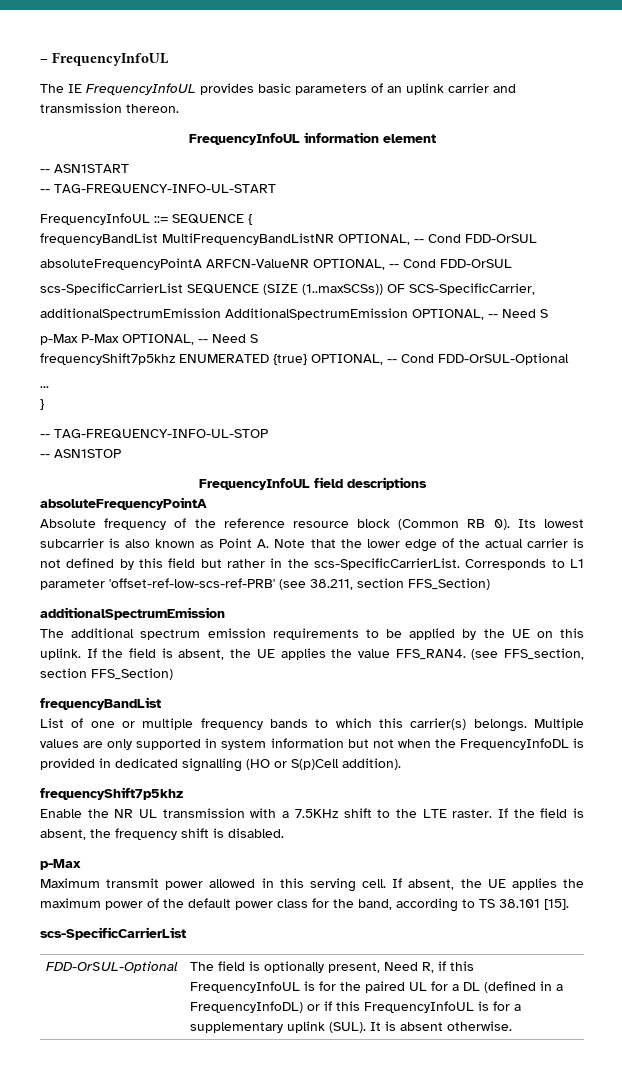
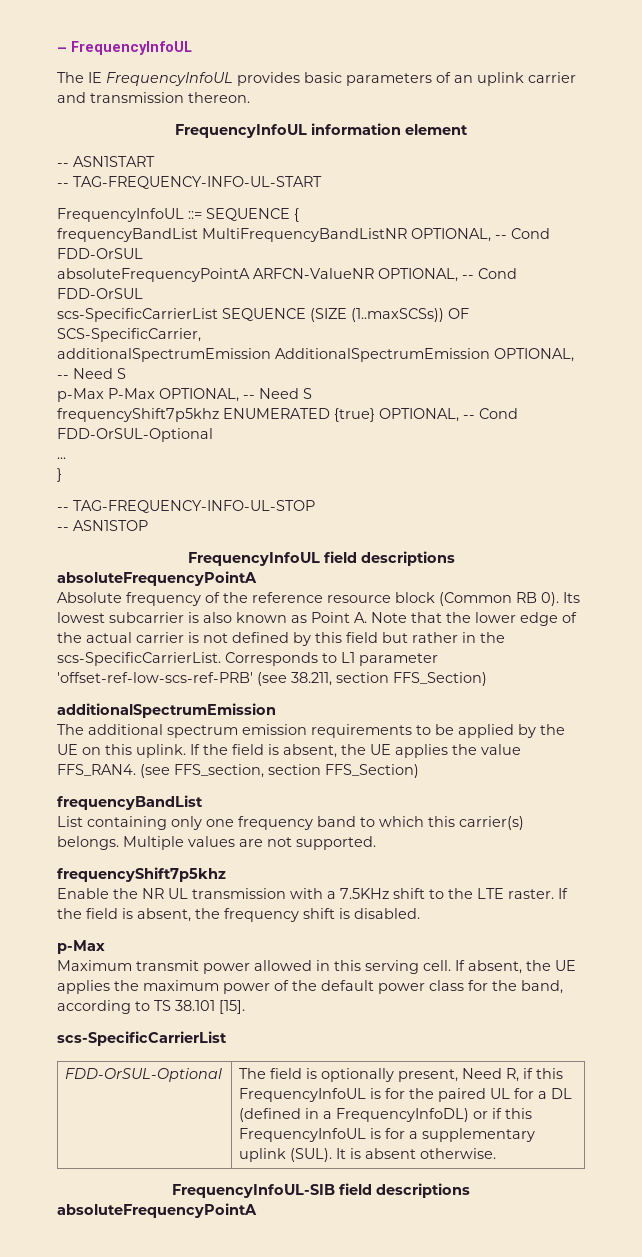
- List of one or multiple frequency bands to which this carrier(s) belongs.
+ List containing only one frequency band to which this carrier(s) belongs.
- Multiple values are only supported in system information but not when the FrequencyInfoDL is provided in dedicated signalling (HO or S(p)Cell addition).
+ Multiple values are not supported.
+ FrequencyInfoUL-SIB field descriptions
+ absoluteFrequencyPointA

